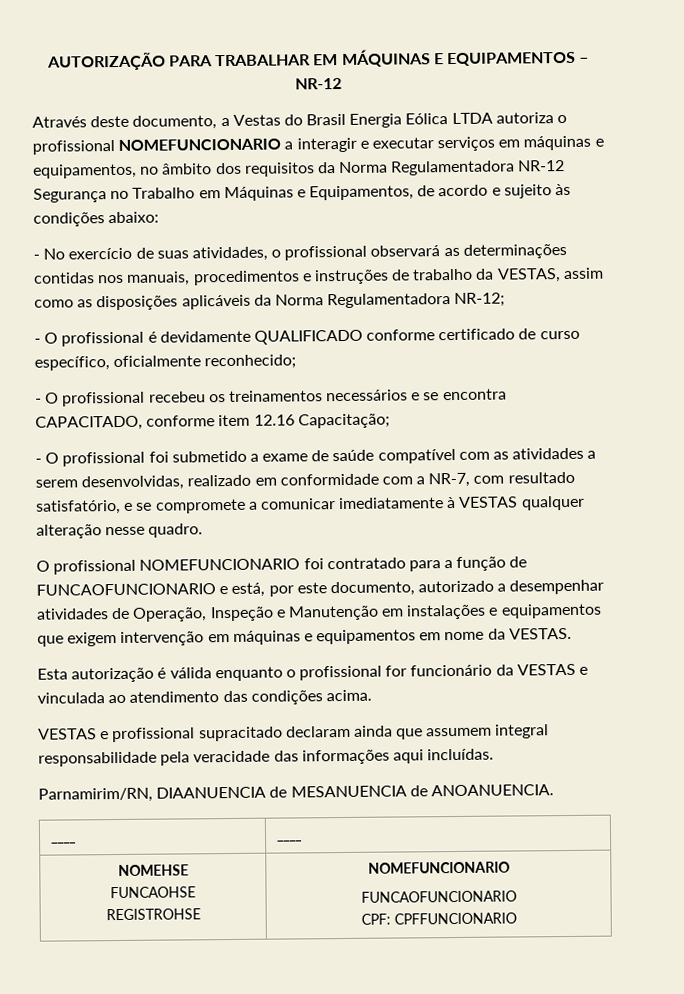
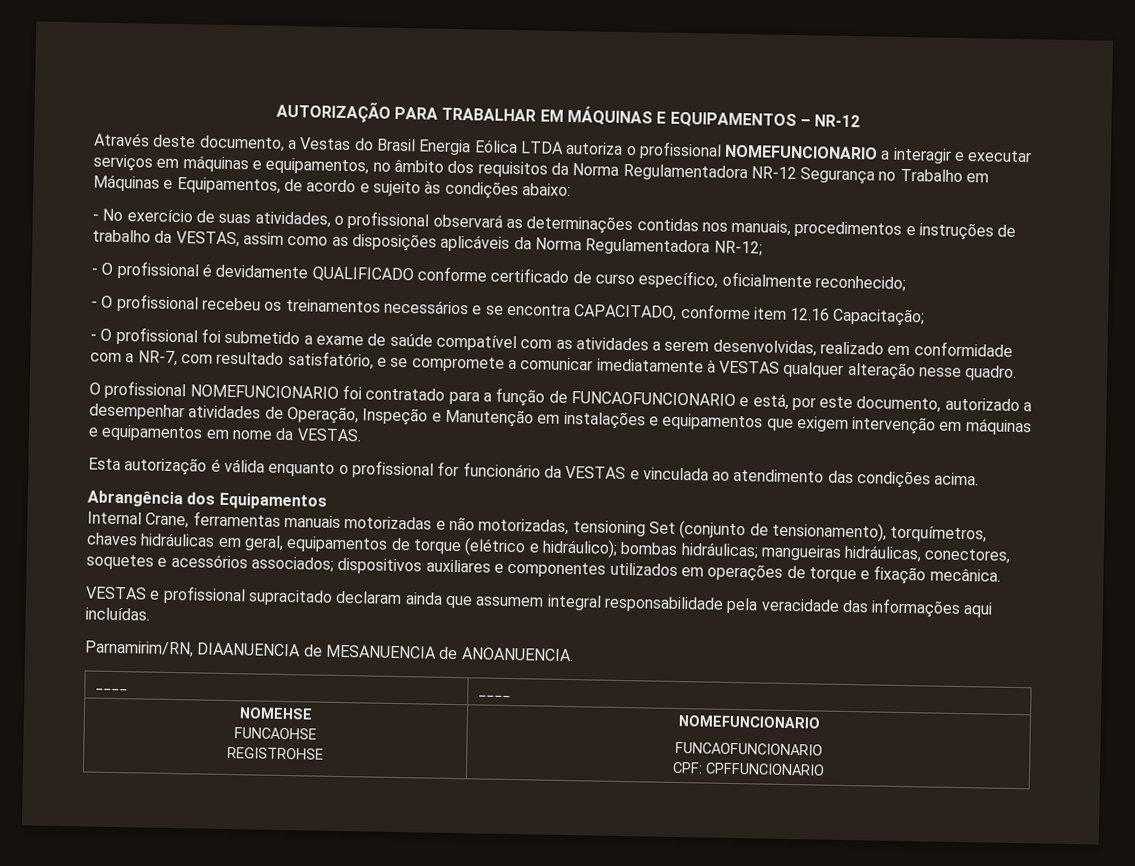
+ Abrangência dos Equipamentos
+ Internal Crane, ferramentas manuais motorizadas e não motorizadas, tensioning Set (conjunto de tensionamento), torquímetros, chaves hidráulicas em geral, equipamentos de torque (elétrico e hidráulico); bombas hidráulicas; mangueiras hidráulicas, conectores, soquetes e acessórios associados; dispositivos auxiliares e componentes utilizados em operações de torque e fixação mecânica.

